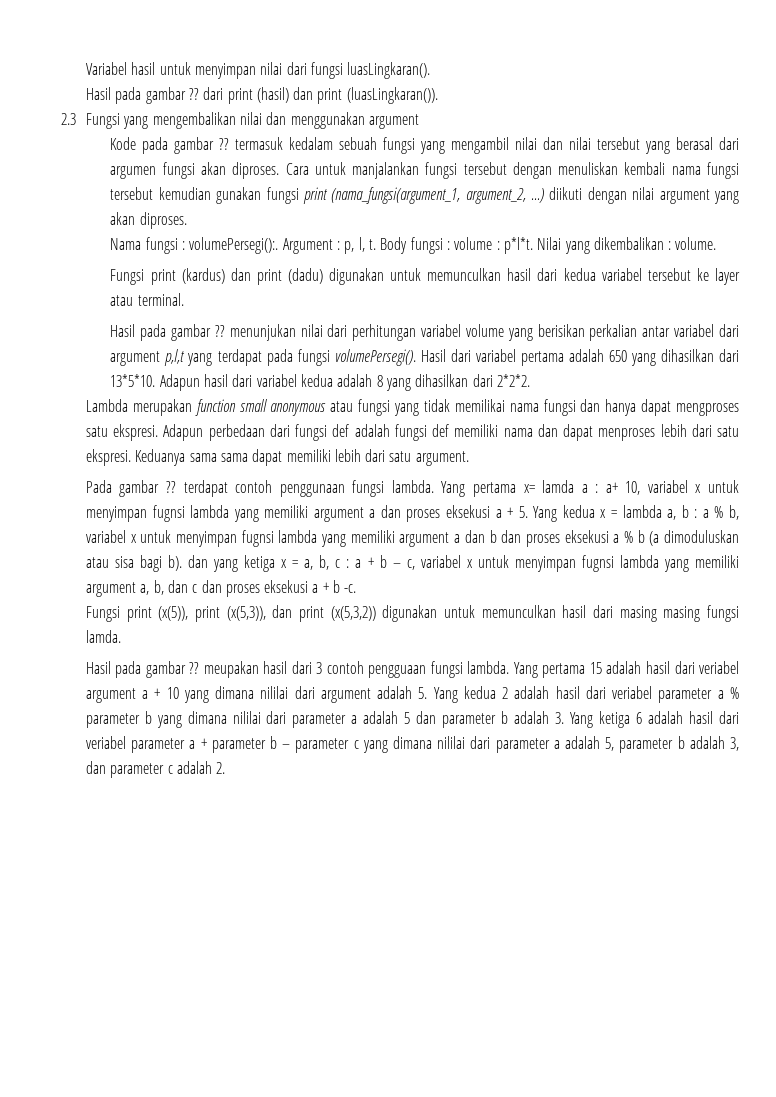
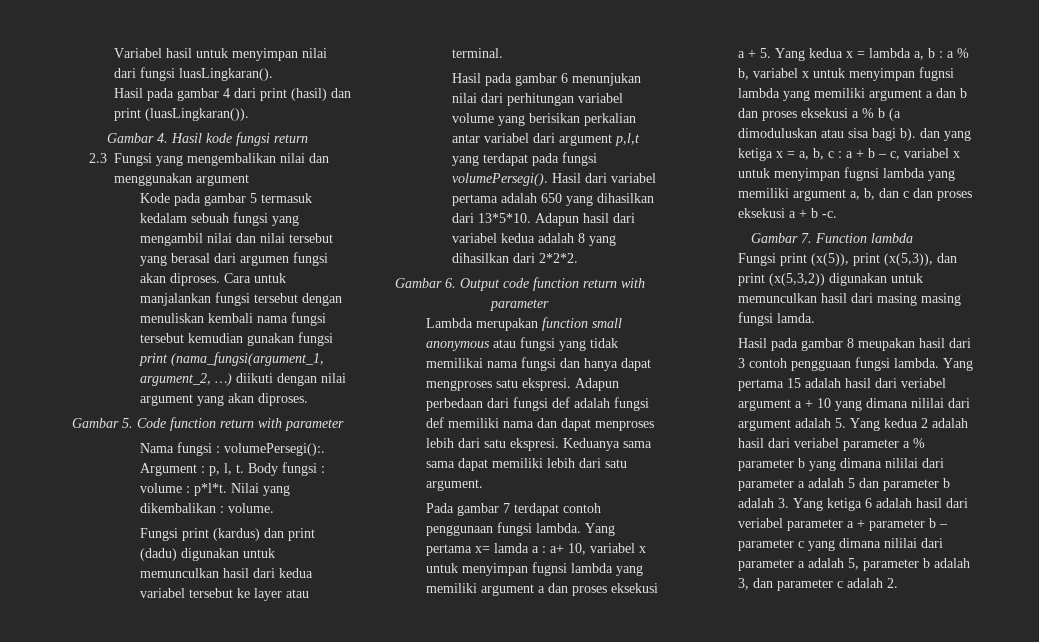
- Hasil pada gambar ?? dari print (hasil) dan print (luasLingkaran()).
+ Hasil pada gambar 4 dari print (hasil) dan print (luasLingkaran()).
+ Gambar 4. Hasil kode fungsi return
- Kode pada gambar ?? termasuk kedalam sebuah fungsi yang mengambil nilai dan nilai tersebut yang berasal dari argumen fungsi akan diproses.
+ Kode pada gambar 5 termasuk kedalam sebuah fungsi yang mengambil nilai dan nilai tersebut yang berasal dari argumen fungsi akan diproses.
+ Gambar 5. Code function return with parameter
- Hasil pada gambar ?? menunjukan nilai dari perhitungan variabel volume yang berisikan perkalian antar variabel dari argument p,l,t yang terdapat pada fungsi volumePersegi().
+ Hasil pada gambar 6 menunjukan nilai dari perhitungan variabel volume yang berisikan perkalian antar variabel dari argument p,l,t yang terdapat pada fungsi volumePersegi().
+ Gambar 6. Output code function return with parameter
- Pada gambar ?? terdapat contoh penggunaan fungsi lambda.
+ Pada gambar 7 terdapat contoh penggunaan fungsi lambda.
+ Gambar 7. Function lambda
- Hasil pada gambar ?? meupakan hasil dari 3 contoh pengguaan fungsi lambda.
+ Hasil pada gambar 8 meupakan hasil dari 3 contoh pengguaan fungsi lambda.

